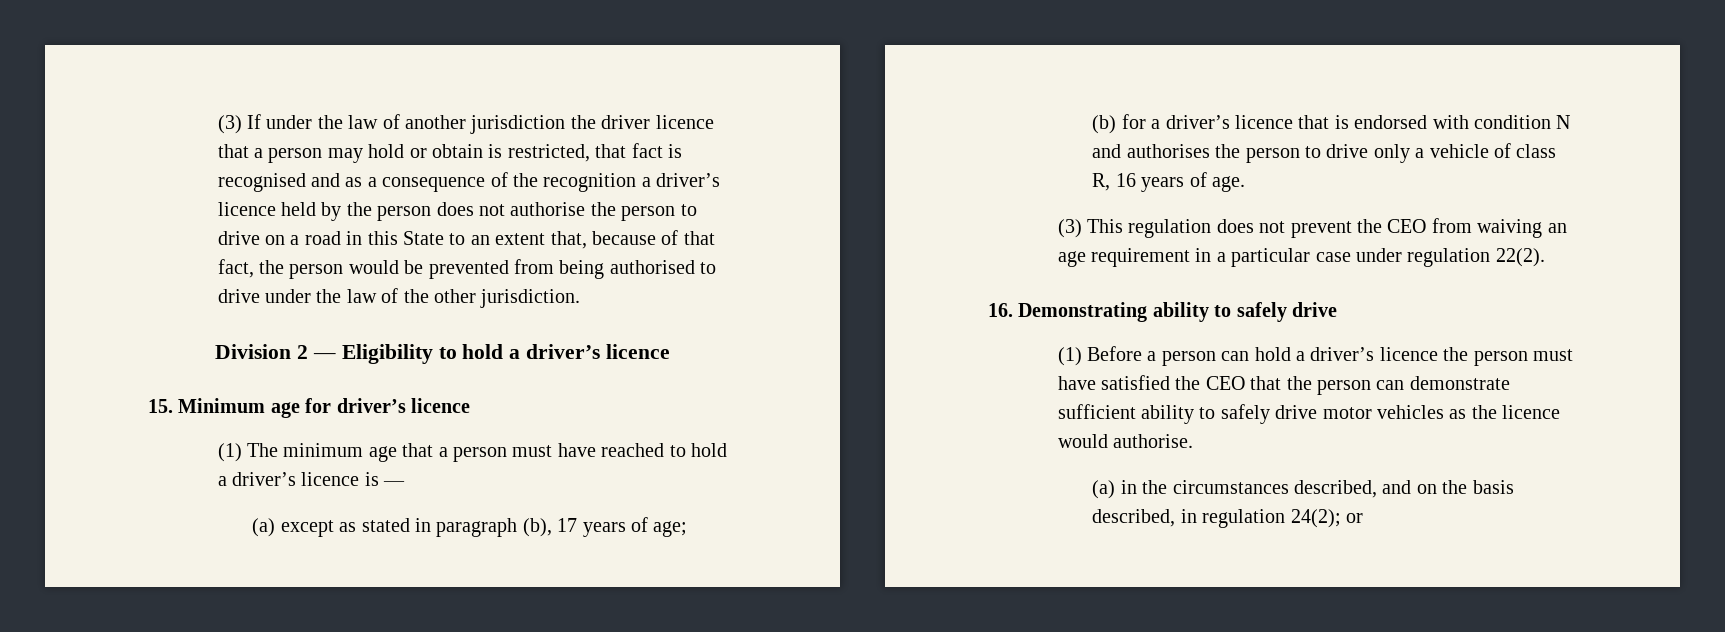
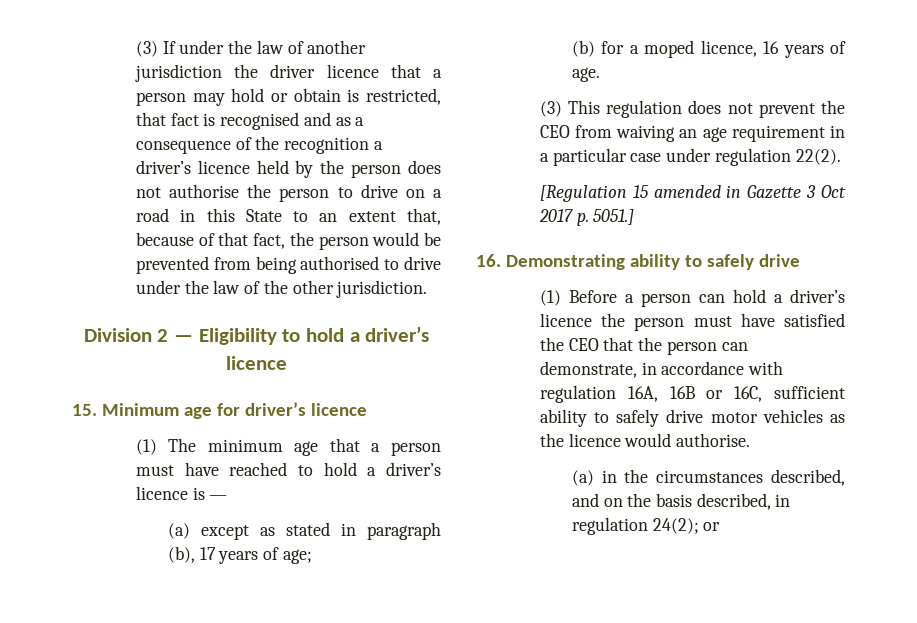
- (b) for a driver’s licence that is endorsed with condition N and authorises the person to drive only a vehicle of class R, 16 years of age.
+ (b) for a moped licence, 16 years of age.
+ [Regulation 15 amended in Gazette 3 Oct 2017 p. 5051.]
- (1) Before a person can hold a driver’s licence the person must have satisfied the CEO that the person can demonstrate sufficient ability to safely drive motor vehicles as the licence would authorise.
+ (1) Before a person can hold a driver’s licence the person must have satisfied the CEO that the person can demonstrate, in accordance with regulation 16A, 16B or 16C, sufficient ability to safely drive motor vehicles as the licence would authorise.

